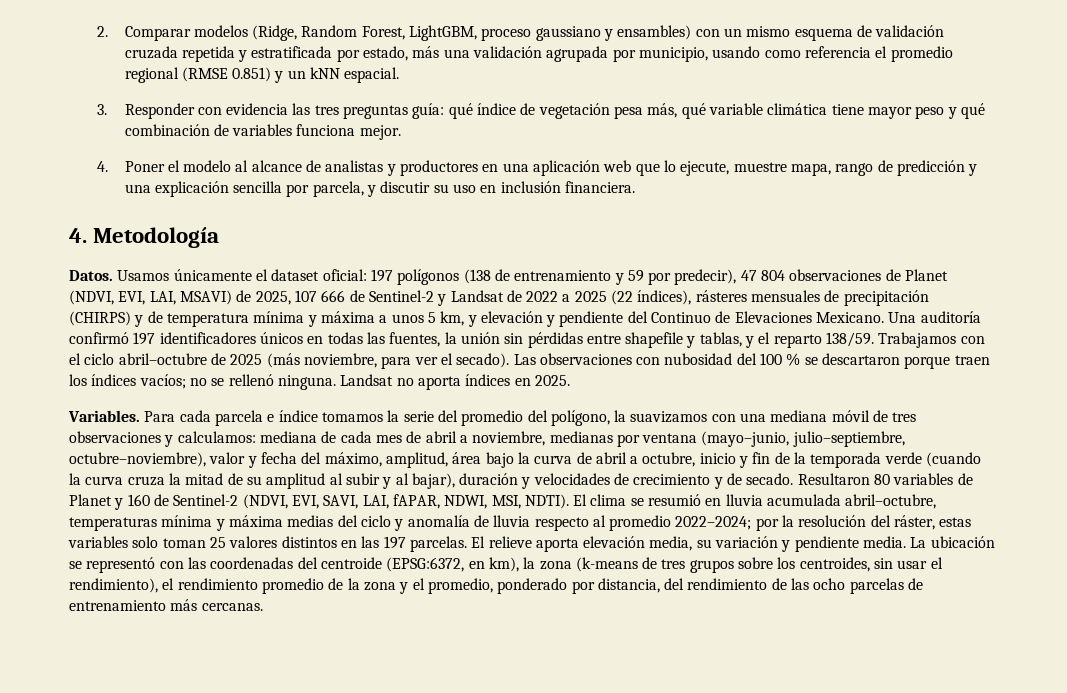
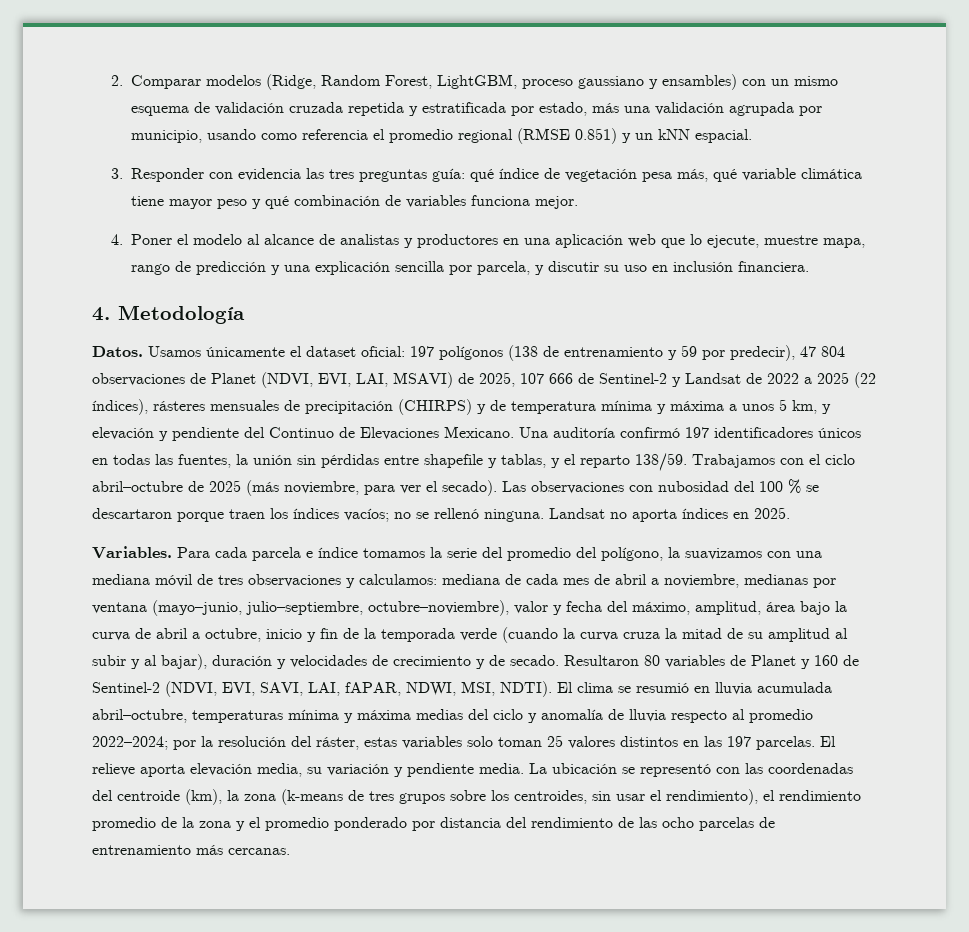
- La ubicación se representó con las coordenadas del centroide (EPSG:6372, en km), la zona (k-means de tres grupos sobre los centroides, sin usar el rendimiento), el rendimiento promedio de la zona y el promedio, ponderado por distancia, del rendimiento de las ocho parcelas de entrenamiento más cercanas.
+ La ubicación se representó con las coordenadas del centroide (km), la zona (k-means de tres grupos sobre los centroides, sin usar el rendimiento), el rendimiento promedio de la zona y el promedio ponderado por distancia del rendimiento de las ocho parcelas de entrenamiento más cercanas.

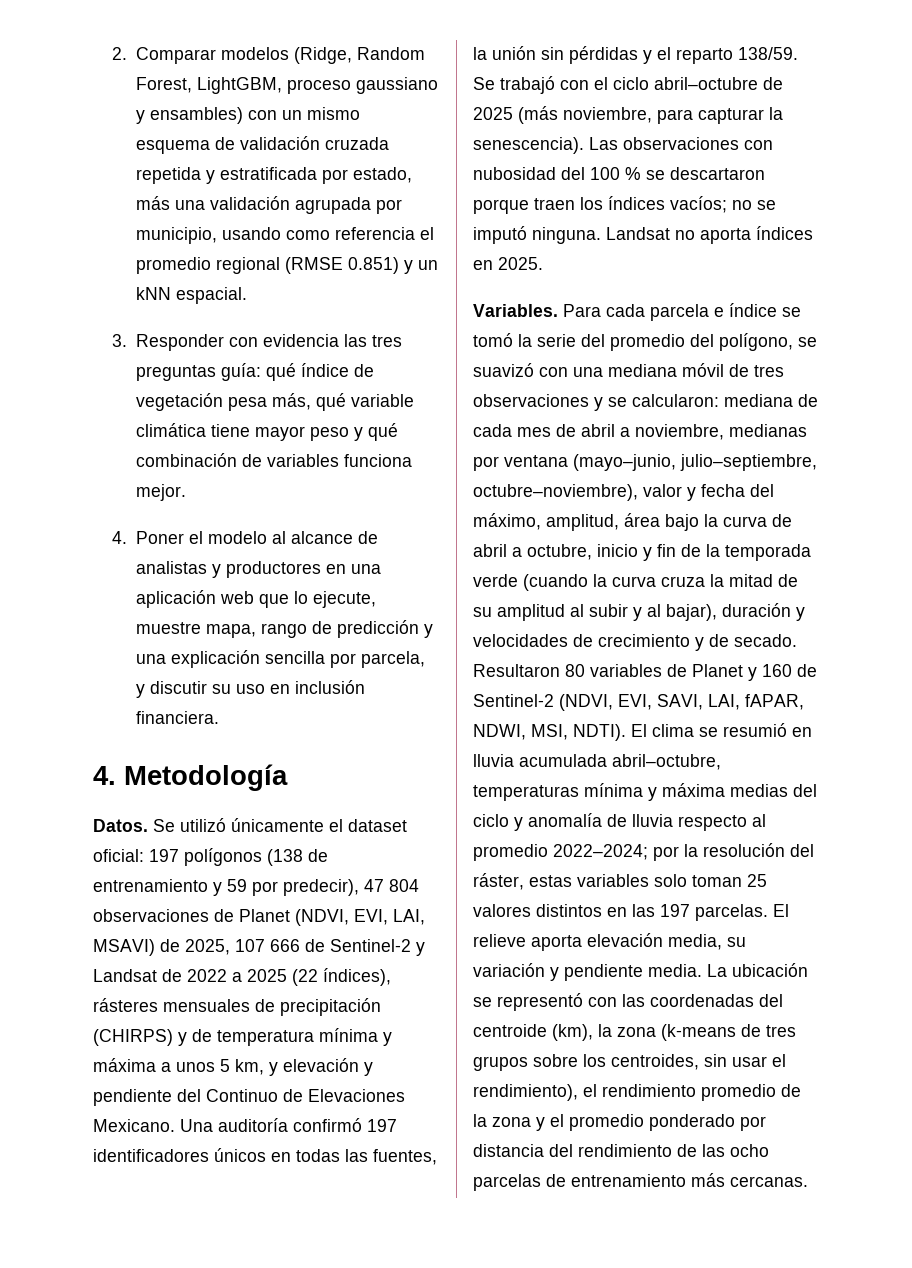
- Usamos únicamente el dataset oficial: 197 polígonos (138 de entrenamiento y 59 por predecir), 47 804 observaciones de Planet (NDVI, EVI, LAI, MSAVI) de 2025, 107 666 de Sentinel-2 y Landsat de 2022 a 2025 (22 índices), rásteres mensuales de precipitación (CHIRPS) y de temperatura mínima y máxima a unos 5 km, y elevación y pendiente del Continuo de Elevaciones Mexicano.
+ Se utilizó únicamente el dataset oficial: 197 polígonos (138 de entrenamiento y 59 por predecir), 47 804 observaciones de Planet (NDVI, EVI, LAI, MSAVI) de 2025, 107 666 de Sentinel-2 y Landsat de 2022 a 2025 (22 índices), rásteres mensuales de precipitación (CHIRPS) y de temperatura mínima y máxima a unos 5 km, y elevación y pendiente del Continuo de Elevaciones Mexicano.
- Una auditoría confirmó 197 identificadores únicos en todas las fuentes, la unión sin pérdidas entre shapefile y tablas, y el reparto 138/59.
+ Una auditoría confirmó 197 identificadores únicos en todas las fuentes, la unión sin pérdidas y el reparto 138/59.
- Trabajamos con el ciclo abril–octubre de 2025 (más noviembre, para ver el secado).
+ Se trabajó con el ciclo abril–octubre de 2025 (más noviembre, para capturar la senescencia).
- Las observaciones con nubosidad del 100 % se descartaron porque traen los índices vacíos; no se rellenó ninguna.
+ Las observaciones con nubosidad del 100 % se descartaron porque traen los índices vacíos; no se imputó ninguna.
- Para cada parcela e índice tomamos la serie del promedio del polígono, la suavizamos con una mediana móvil de tres observaciones y calculamos:
+ Para cada parcela e índice se tomó la serie del promedio del polígono, se suavizó con una mediana móvil de tres observaciones y se calcularon:

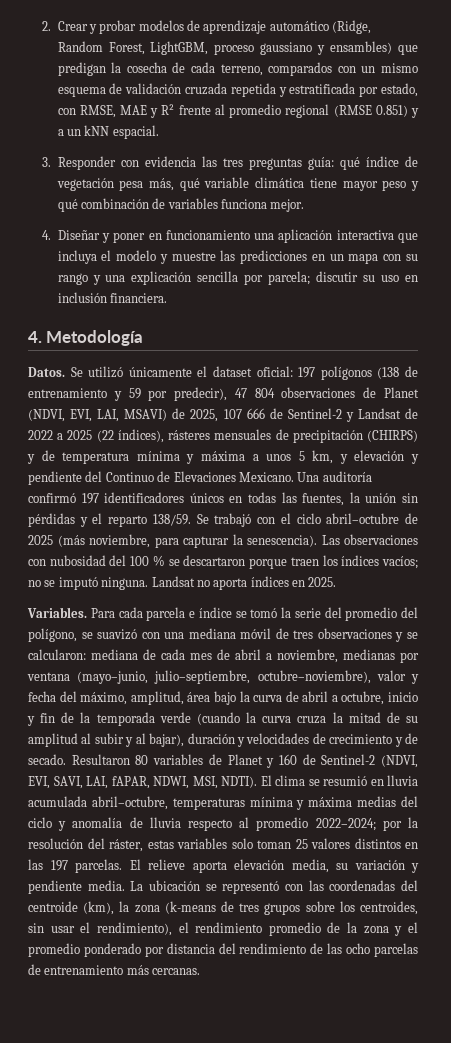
- 2. Comparar modelos (Ridge, Random Forest, LightGBM, proceso gaussiano y ensambles) con un mismo esquema de validación cruzada repetida y estratificada por estado, más una validación agrupada por municipio, usando como referencia el promedio regional (RMSE 0.851) y un kNN espacial.
+ 2. Crear y probar modelos de aprendizaje automático (Ridge, Random Forest, LightGBM, proceso gaussiano y ensambles) que predigan la cosecha de cada terreno, comparados con un mismo esquema de validación cruzada repetida y estratificada por estado, con RMSE, MAE y R² frente al promedio regional (RMSE 0.851) y a un kNN espacial.
- 4. Poner el modelo al alcance de analistas y productores en una aplicación web que lo ejecute, muestre mapa, rango de predicción y una explicación sencilla por parcela, y discutir su uso en inclusión financiera.
+ 4. Diseñar y poner en funcionamiento una aplicación interactiva que incluya el modelo y muestre las predicciones en un mapa con su rango y una explicación sencilla por parcela; discutir su uso en inclusión financiera.

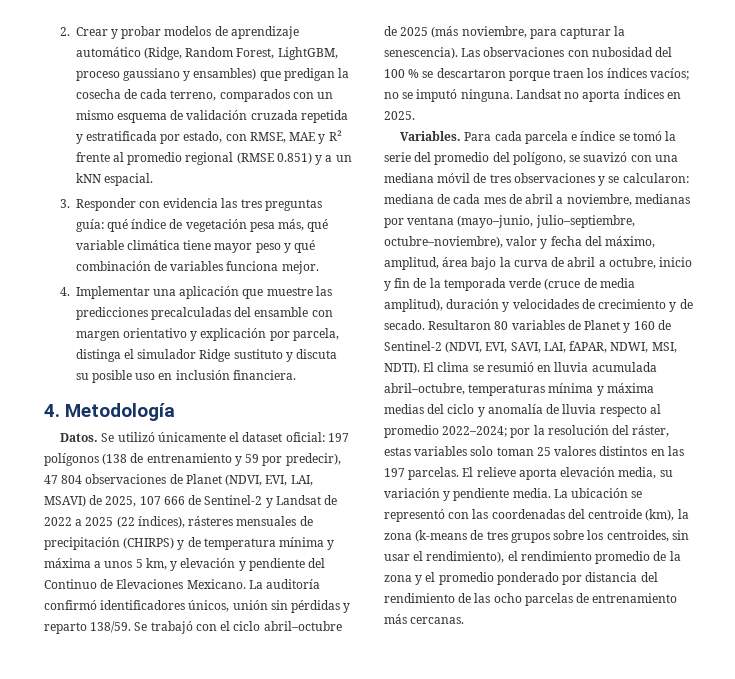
- 4. Diseñar y poner en funcionamiento una aplicación interactiva que incluya el modelo y muestre las predicciones en un mapa con su rango y una explicación sencilla por parcela; discutir su uso en inclusión financiera.
+ 4. Implementar una aplicación que muestre las predicciones precalculadas del ensamble con margen orientativo y explicación por parcela, distinga el simulador Ridge sustituto y discuta su posible uso en inclusión financiera.
- Una auditoría confirmó 197 identificadores únicos en todas las fuentes, la unión sin pérdidas y el reparto 138/59.
+ La auditoría confirmó identificadores únicos, unión sin pérdidas y reparto 138/59.
- mediana de cada mes de abril a noviembre, medianas por ventana (mayo–junio, julio–septiembre, octubre–noviembre), valor y fecha del máximo, amplitud, área bajo la curva de abril a octubre, inicio y fin de la temporada verde (cuando la curva cruza la mitad de su amplitud al subir y al bajar), duración y velocidades de crecimiento y de secado.
+ mediana de cada mes de abril a noviembre, medianas por ventana (mayo–junio, julio–septiembre, octubre–noviembre), valor y fecha del máximo, amplitud, área bajo la curva de abril a octubre, inicio y fin de la temporada verde (cruce de media amplitud), duración y velocidades de crecimiento y de secado.

